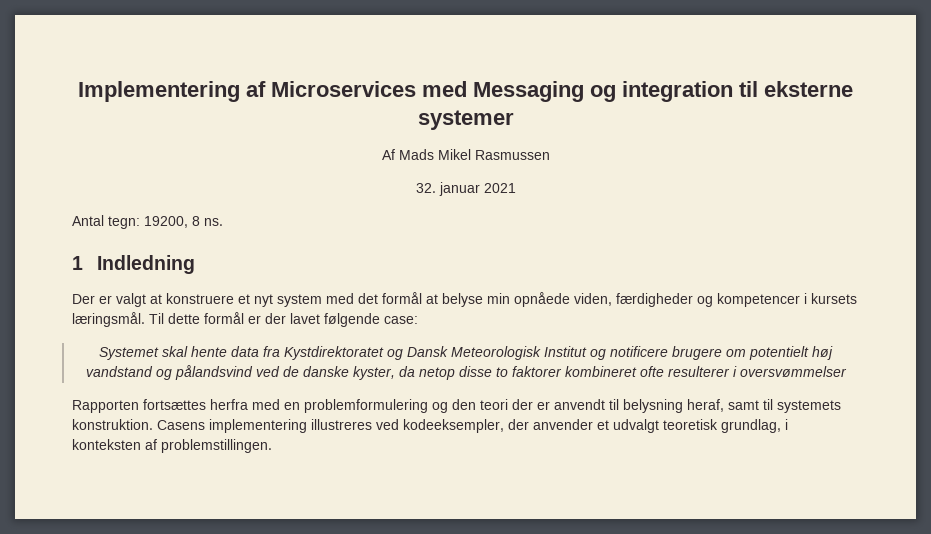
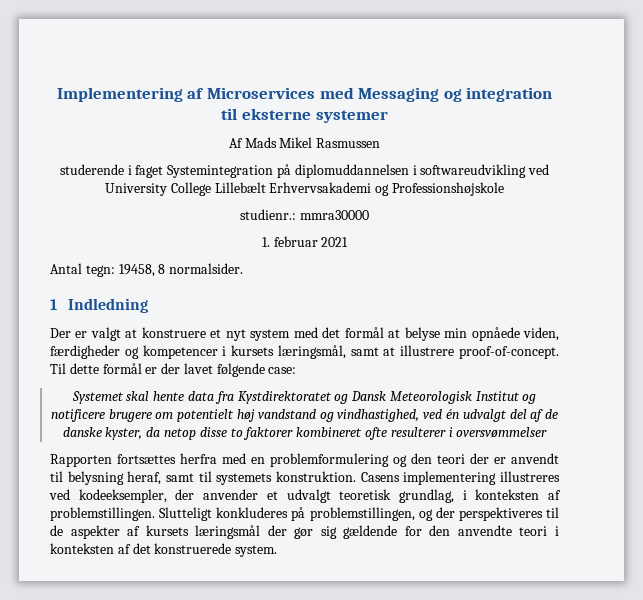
- 32. januar 2021
+ studerende i faget Systemintegration på diplomuddannelsen i softwareudvikling ved University College Lillebælt Erhvervsakademi og Professionshøjskole
+ studienr.: mmra30000
+ 1. februar 2021
- Antal tegn: 19200, 8 ns.
+ Antal tegn: 19458, 8 normalsider.
- Der er valgt at konstruere et nyt system med det formål at belyse min opnåede viden, færdigheder og kompetencer i kursets læringsmål.
+ Der er valgt at konstruere et nyt system med det formål at belyse min opnåede viden, færdigheder og kompetencer i kursets læringsmål, samt at illustrere proof-of-concept.
- Systemet skal hente data fra Kystdirektoratet og Dansk Meteorologisk Institut og notificere brugere om potentielt høj vandstand og pålandsvind ved de danske kyster, da netop disse to faktorer kombineret ofte resulterer i oversvømmelser
+ Systemet skal hente data fra Kystdirektoratet og Dansk Meteorologisk Institut og notificere brugere om potentielt høj vandstand og vindhastighed, ved én udvalgt del af de danske kyster, da netop disse to faktorer kombineret ofte resulterer i oversvømmelser
+ Slutteligt konkluderes på problemstillingen, og der perspektiveres til de aspekter af kursets læringsmål der gør sig gældende for den anvendte teori i konteksten af det konstruerede system.

